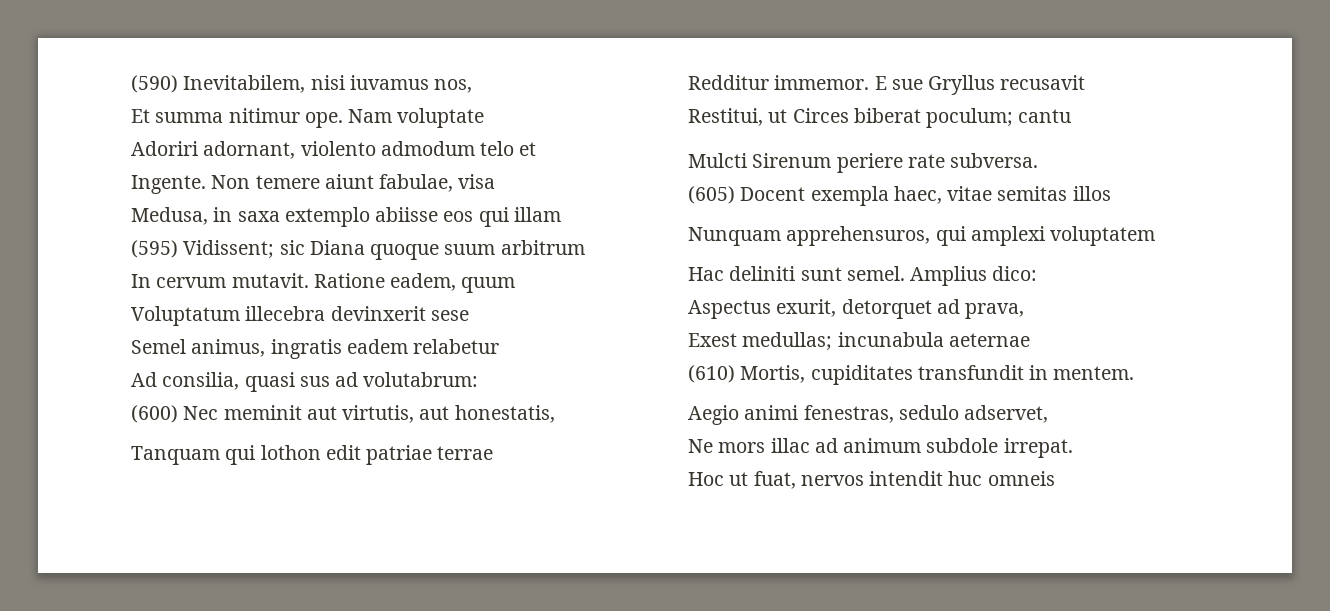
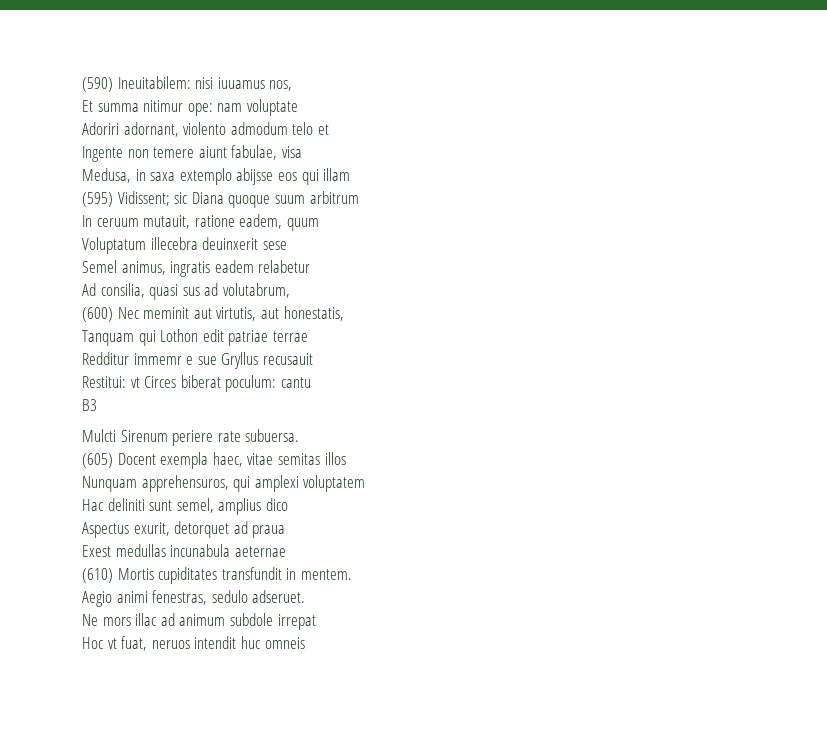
- (590) Inevitabilem, nisi iuvamus nos,
+ (590) Ineuitabilem: nisi iuuamus nos,
- Et summa nitimur ope. Nam voluptate
+ Et summa nitimur ope: nam voluptate
- Ingente. Non temere aiunt fabulae, visa
+ Ingente non temere aiunt fabulae, visa
- Medusa, in saxa extemplo abiisse eos qui illam
+ Medusa, in saxa extemplo abijsse eos qui illam
- In cervum mutavit. Ratione eadem, quum
+ In ceruum mutauit, ratione eadem, quum
- Voluptatum illecebra devinxerit sese
+ Voluptatum illecebra deuinxerit sese
- Ad consilia, quasi sus ad volutabrum:
+ Ad consilia, quasi sus ad volutabrum,
- Tanquam qui lothon edit patriae terrae
+ Tanquam qui Lothon edit patriae terrae
- Redditur immemor. E sue Gryllus recusavit
- Restitui, ut Circes biberat poculum; cantu
+ Redditur immemr e sue Gryllus recusauit
+ Restitui: vt Circes biberat poculum: cantu
+ B3
- Mulcti Sirenum periere rate subversa.
+ Mulcti Sirenum periere rate subuersa.
- Hac deliniti sunt semel. Amplius dico:
+ Hac deliniti sunt semel, amplius dico
- Aspectus exurit, detorquet ad prava,
+ Aspectus exurit, detorquet ad praua
- Exest medullas; incunabula aeternae
+ Exest medullas incunabula aeternae
- (610) Mortis, cupiditates transfundit in mentem.
+ (610) Mortis cupiditates transfundit in mentem.
- Aegio animi fenestras, sedulo adservet,
+ Aegio animi fenestras, sedulo adseruet.
- Ne mors illac ad animum subdole irrepat.
+ Ne mors illac ad animum subdole irrepat
- Hoc ut fuat, nervos intendit huc omneis
+ Hoc vt fuat, neruos intendit huc omneis

